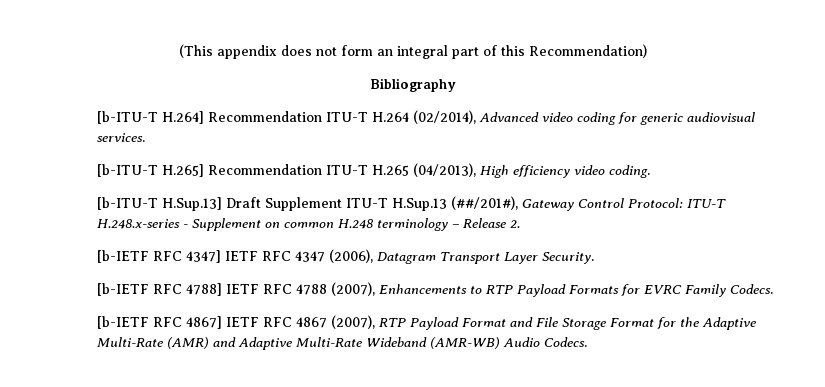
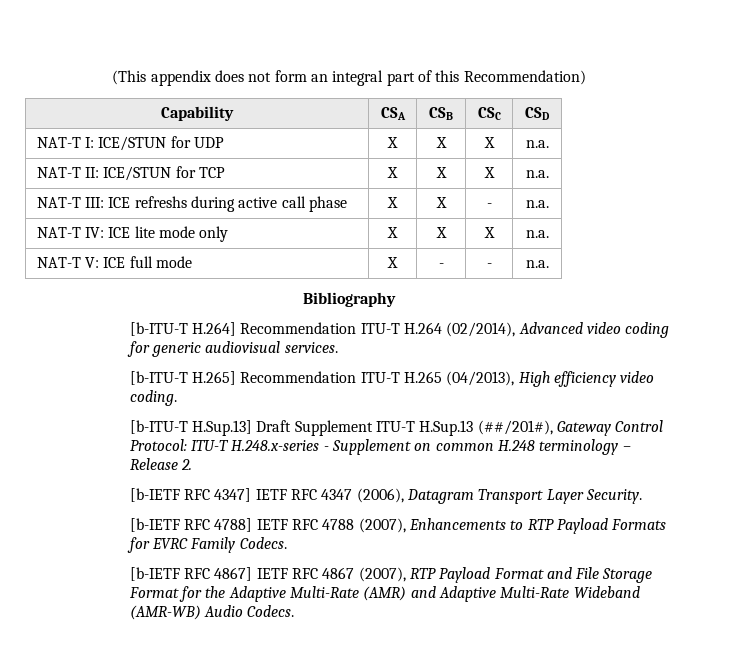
+ Capability | CSA | CSB | CSC | CSD
+ NAT-T I: ICE/STUN for UDP | X | X | X | n.a.
+ NAT-T II: ICE/STUN for TCP | X | X | X | n.a.
+ NAT-T III: ICE refreshs during active call phase | X | X | - | n.a.
+ NAT-T IV: ICE lite mode only | X | X | X | n.a.
+ NAT-T V: ICE full mode | X | - | - | n.a.

